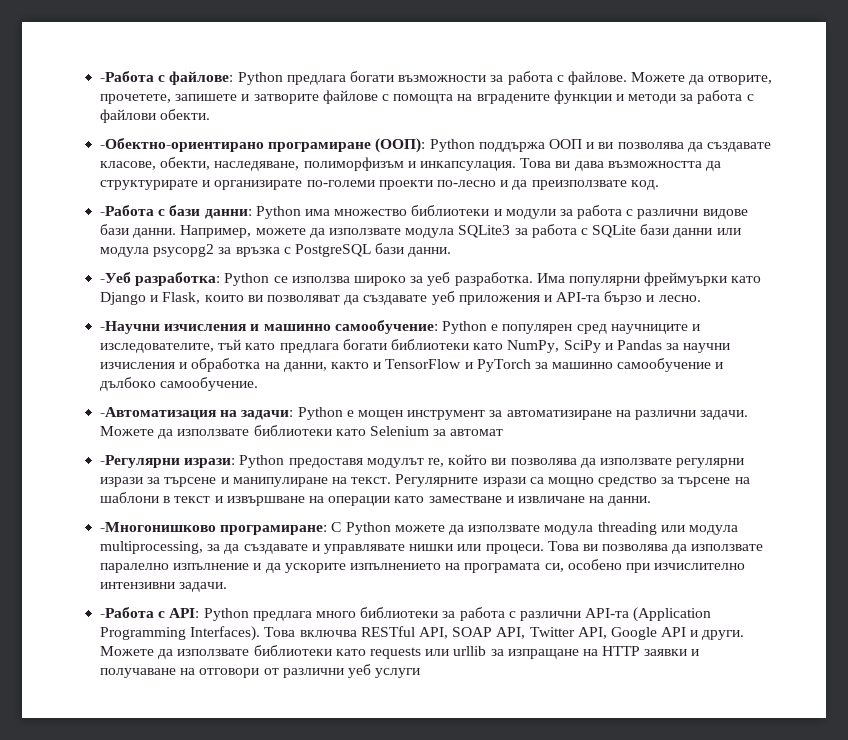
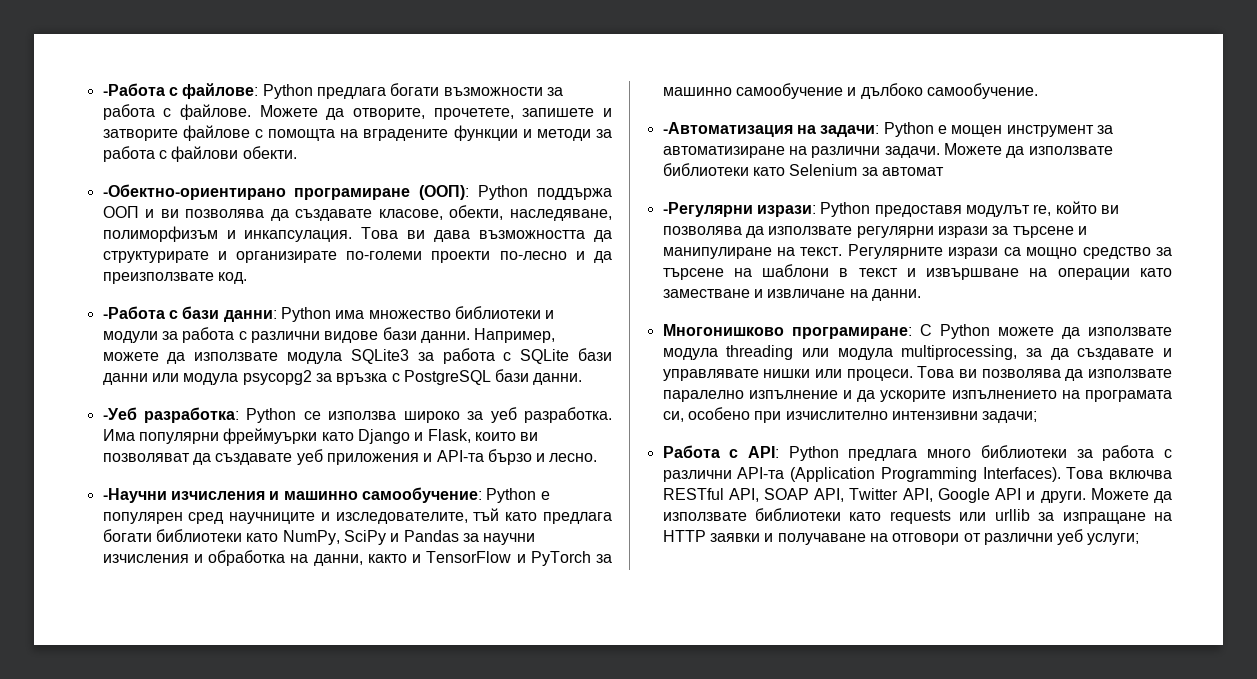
- -Многонишково програмиране: С Python можете да използвате модула threading или модула multiprocessing, за да създавате и управлявате нишки или процеси.
+ Многонишково програмиране: С Python можете да използвате модула threading или модула multiprocessing, за да създавате и управлявате нишки или процеси.
- Това ви позволява да използвате паралелно изпълнение и да ускорите изпълнението на програмата си, особено при изчислително интензивни задачи.
- -Работа с API: Python предлага много библиотеки за работа с различни API-та (Application Programming Interfaces).
+ Това ви позволява да използвате паралелно изпълнение и да ускорите изпълнението на програмата си, особено при изчислително интензивни задачи;
+ Работа с API: Python предлага много библиотеки за работа с различни API-та (Application Programming Interfaces).
- Можете да използвате библиотеки като requests или urllib за изпращане на HTTP заявки и получаване на отговори от различни уеб услуги
+ Можете да използвате библиотеки като requests или urllib за изпращане на HTTP заявки и получаване на отговори от различни уеб услуги;

